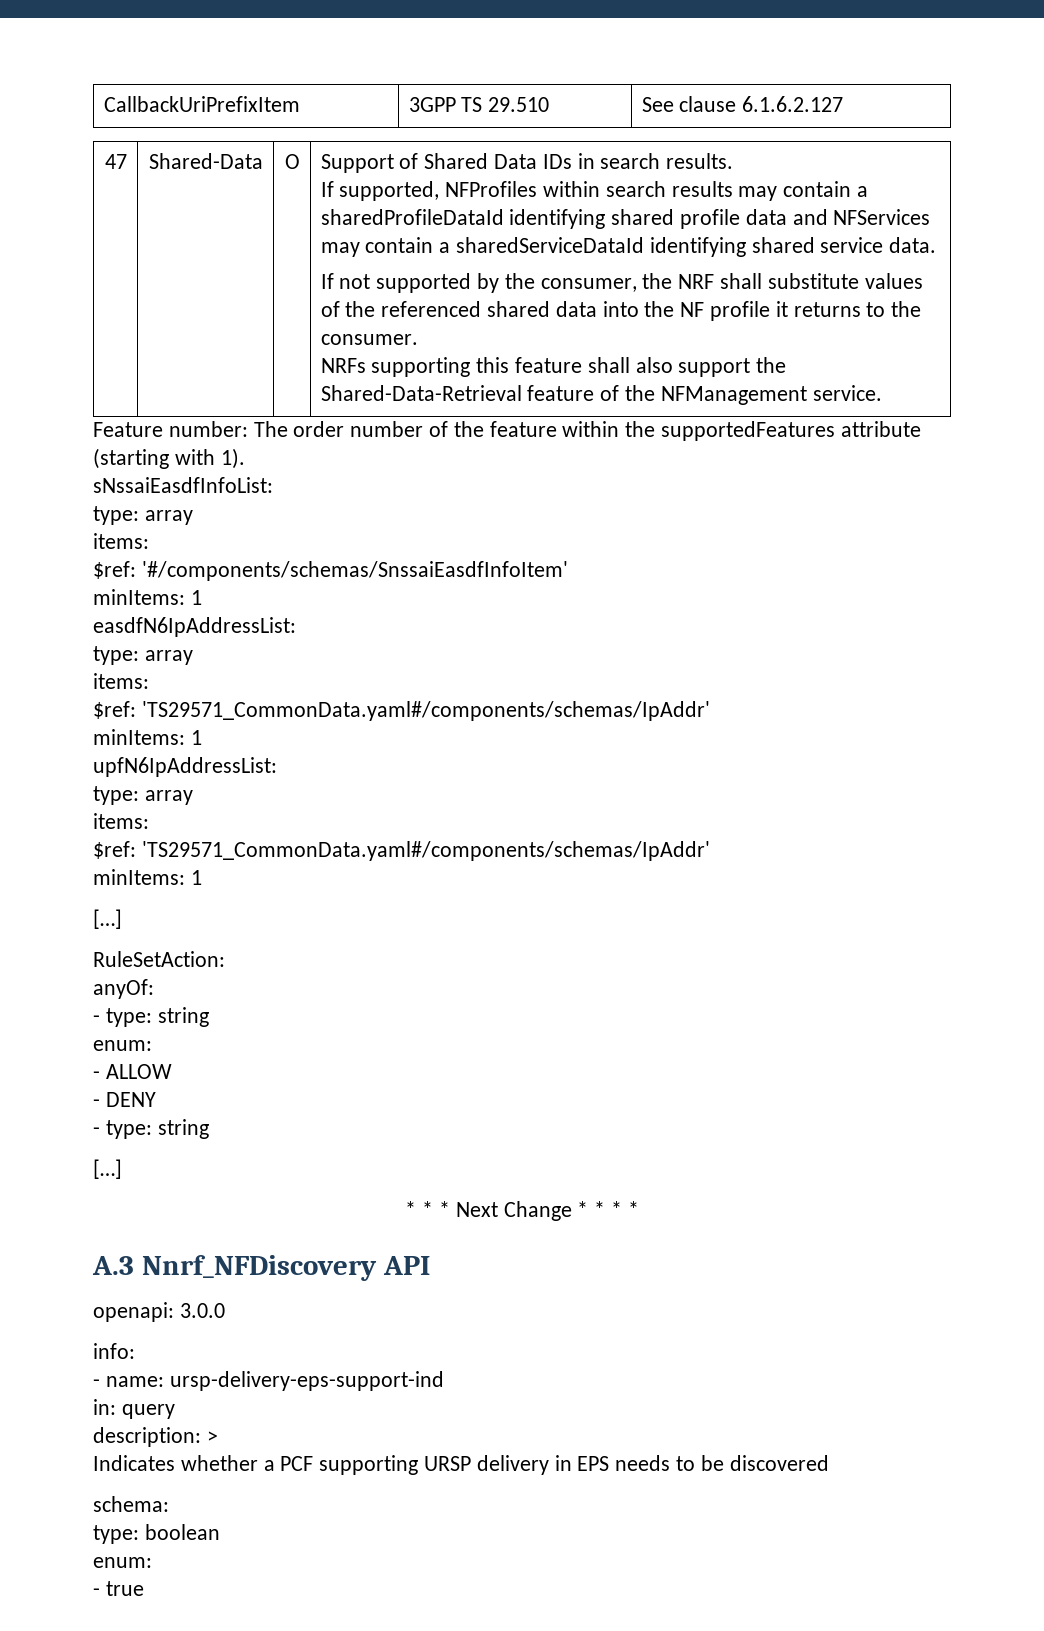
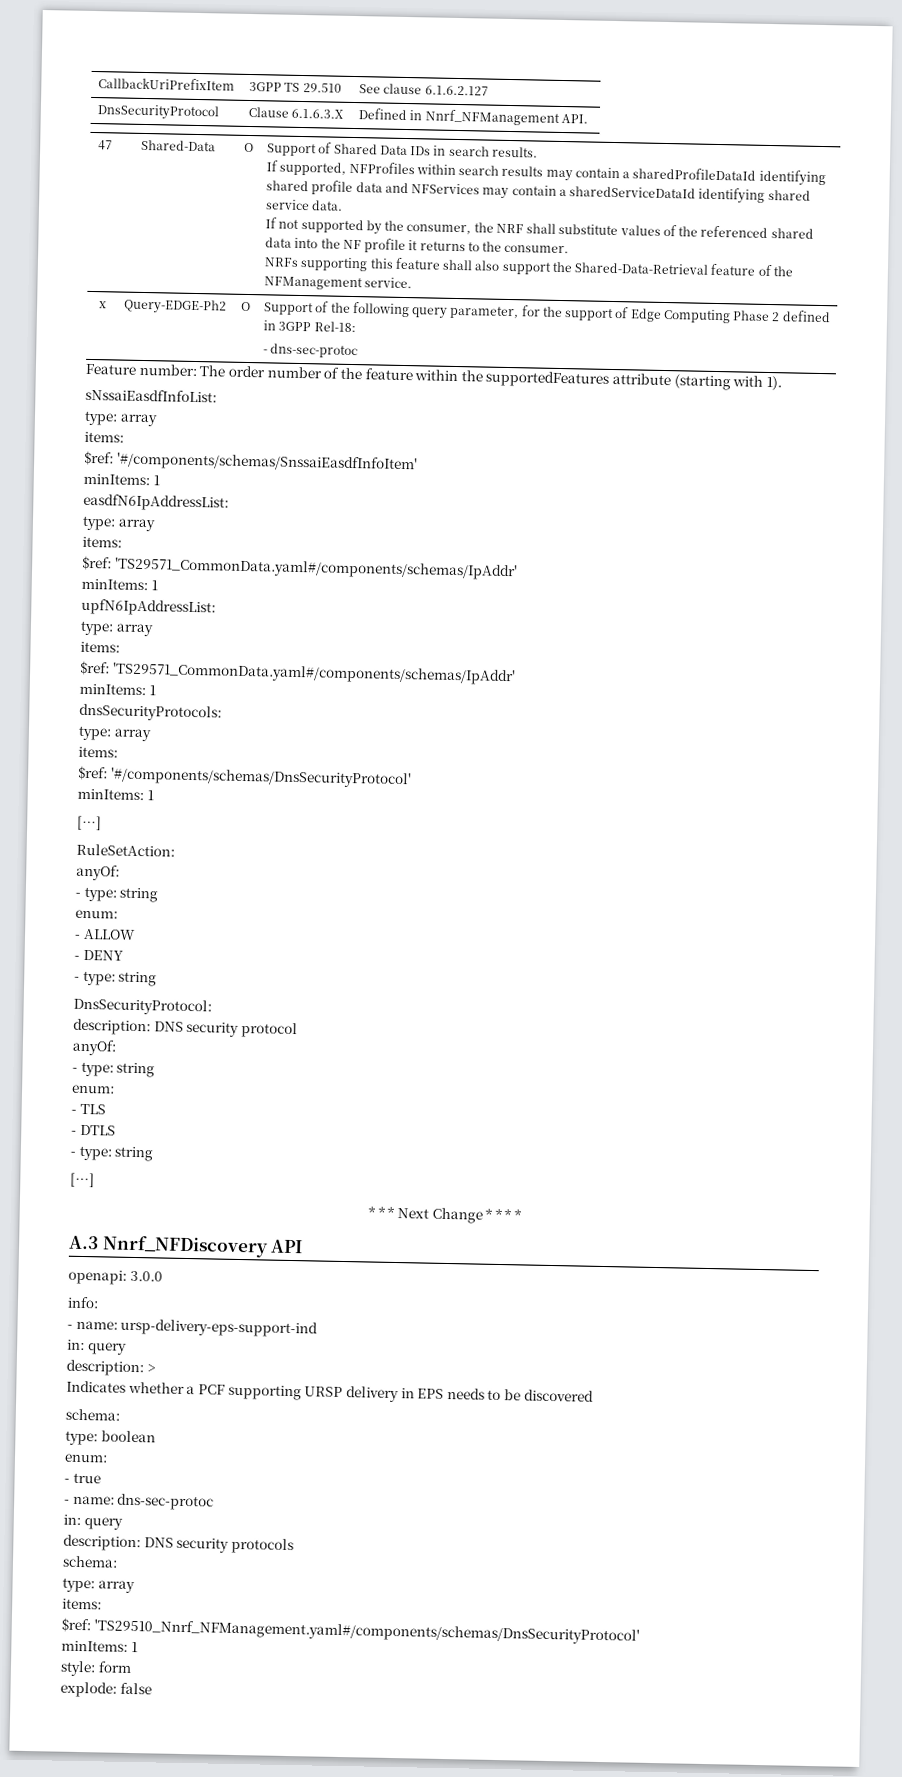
+ DnsSecurityProtocol | Clause 6.1.6.3.X | Defined in Nnrf_NFManagement API.
+ x | Query-EDGE-Ph2 | O | Support of the following query parameter, for the support of Edge Computing Phase 2 defined in 3GPP Rel-18:
+ - dns-sec-protoc
+ dnsSecurityProtocols:
+ type: array
+ items:
+ $ref: '#/components/schemas/DnsSecurityProtocol'
+ minItems: 1
+ DnsSecurityProtocol:
+ description: DNS security protocol
+ anyOf:
+ - type: string
+ enum:
+ - TLS
+ - DTLS
+ - type: string
+ - name: dns-sec-protoc
+ in: query
+ description: DNS security protocols
+ schema:
+ type: array
+ items:
+ $ref: 'TS29510_Nnrf_NFManagement.yaml#/components/schemas/DnsSecurityProtocol'
+ minItems: 1
+ style: form
+ explode: false

